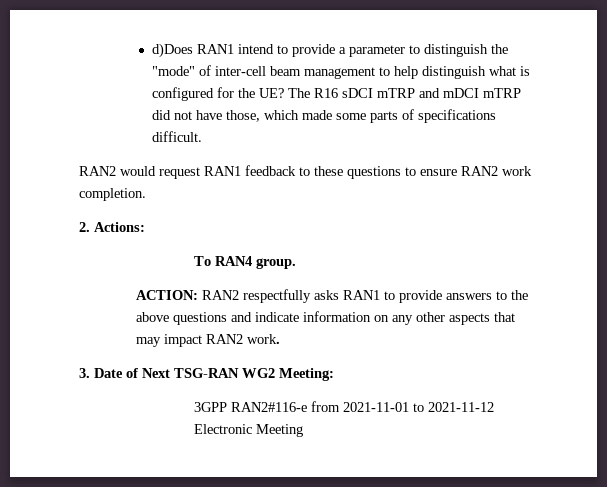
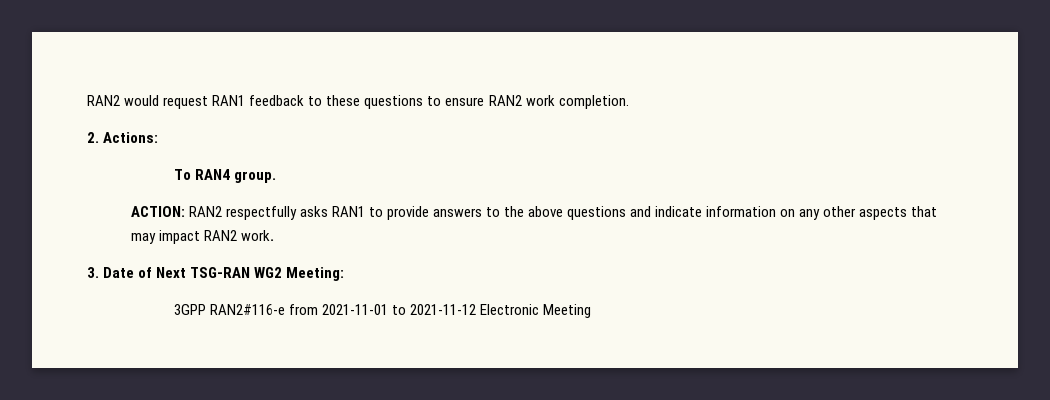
- d)Does RAN1 intend to provide a parameter to distinguish the "mode" of inter-cell beam management to help distinguish what is configured for the UE? The R16 sDCI mTRP and mDCI mTRP did not have those, which made some parts of specifications difficult.

